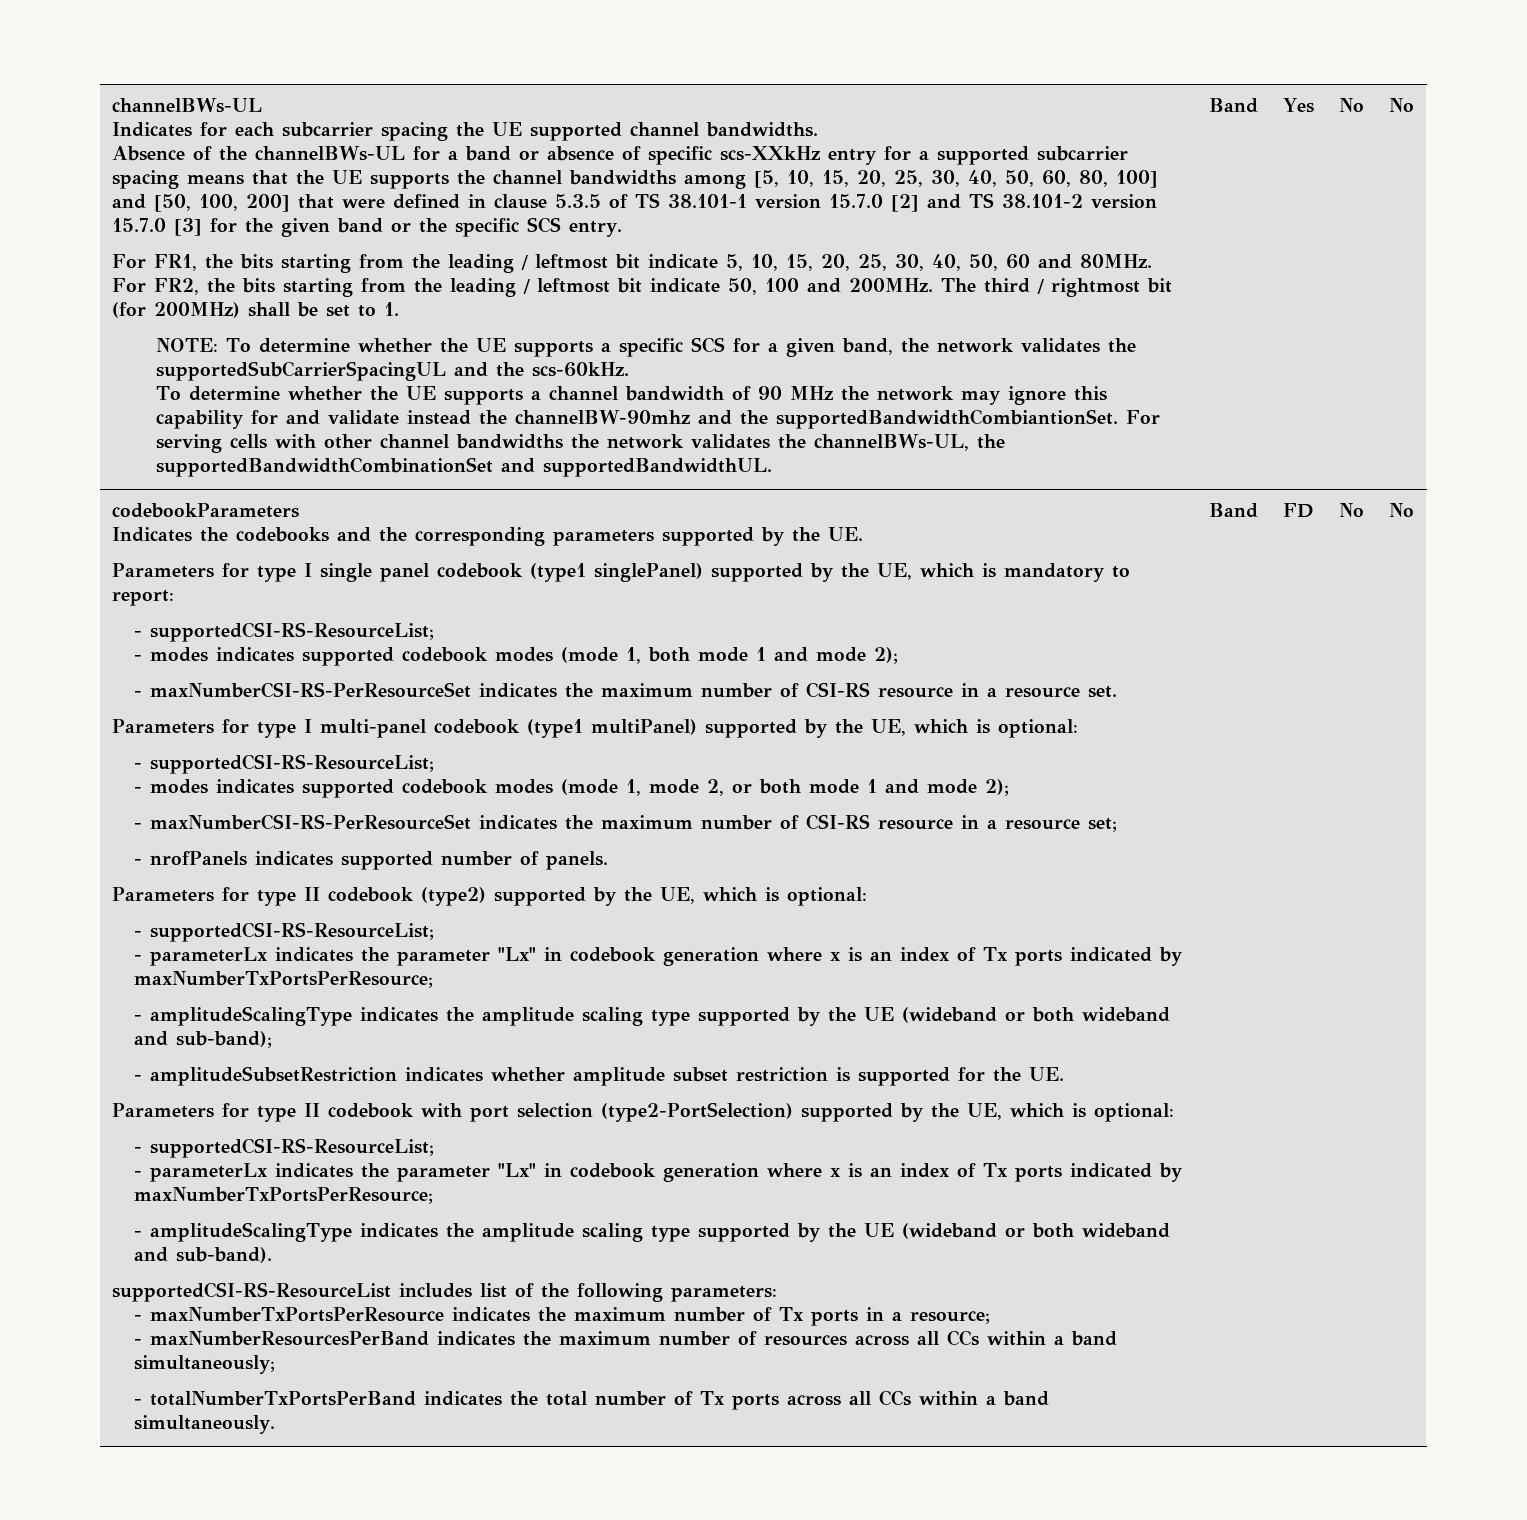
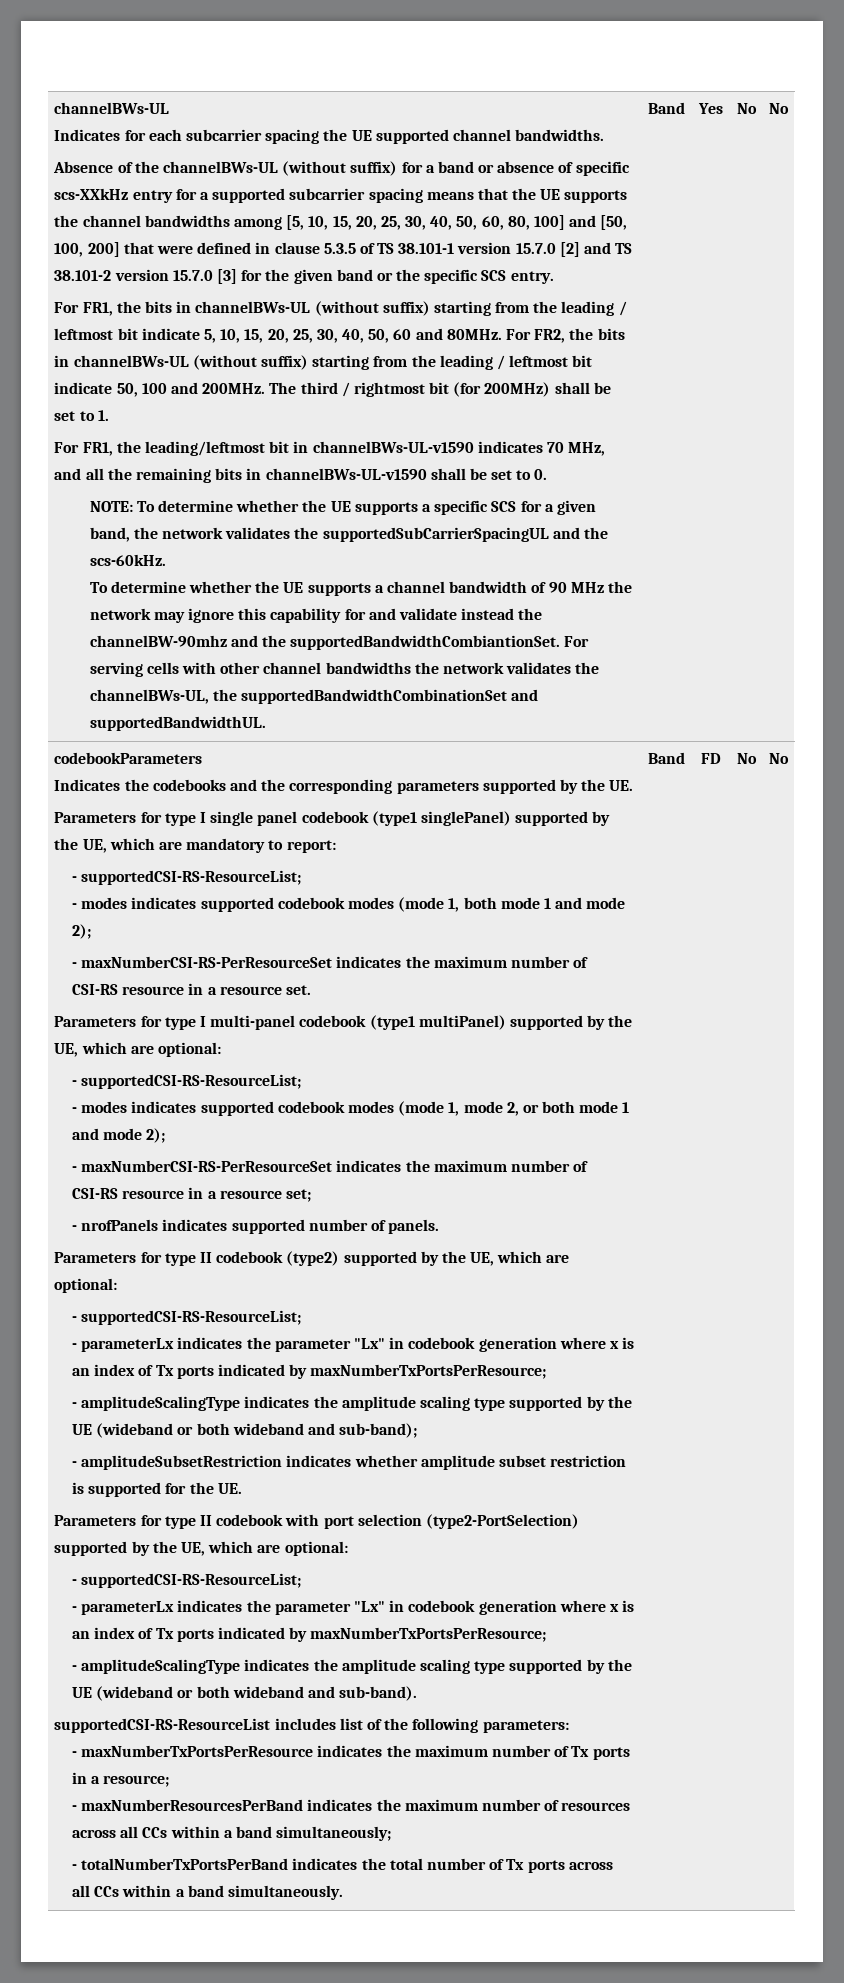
- Absence of the channelBWs-UL for a band or absence of specific scs-XXkHz entry for a supported subcarrier spacing means that the UE supports the channel bandwidths among [5, 10, 15, 20, 25, 30, 40, 50, 60, 80, 100] and [50, 100, 200] that were defined in clause 5.3.5 of TS 38.101-1 version 15.7.0 [2] and TS 38.101-2 version 15.7.0 [3] for the given band or the specific SCS entry.
+ Absence of the channelBWs-UL (without suffix) for a band or absence of specific scs-XXkHz entry for a supported subcarrier spacing means that the UE supports the channel bandwidths among [5, 10, 15, 20, 25, 30, 40, 50, 60, 80, 100] and [50, 100, 200] that were defined in clause 5.3.5 of TS 38.101-1 version 15.7.0 [2] and TS 38.101-2 version 15.7.0 [3] for the given band or the specific SCS entry.
- For FR1, the bits starting from the leading / leftmost bit indicate 5, 10, 15, 20, 25, 30, 40, 50, 60 and 80MHz.
+ For FR1, the bits in channelBWs-UL (without suffix) starting from the leading / leftmost bit indicate 5, 10, 15, 20, 25, 30, 40, 50, 60 and 80MHz.
- For FR2, the bits starting from the leading / leftmost bit indicate 50, 100 and 200MHz.
+ For FR2, the bits in channelBWs-UL (without suffix) starting from the leading / leftmost bit indicate 50, 100 and 200MHz.
+ For FR1, the leading/leftmost bit in channelBWs-UL-v1590 indicates 70 MHz, and all the remaining bits in channelBWs-UL-v1590 shall be set to 0.
- Parameters for type I single panel codebook (type1 singlePanel) supported by the UE, which is mandatory to report:
+ Parameters for type I single panel codebook (type1 singlePanel) supported by the UE, which are mandatory to report:
- Parameters for type I multi-panel codebook (type1 multiPanel) supported by the UE, which is optional:
+ Parameters for type I multi-panel codebook (type1 multiPanel) supported by the UE, which are optional:
- Parameters for type II codebook (type2) supported by the UE, which is optional:
+ Parameters for type II codebook (type2) supported by the UE, which are optional:
- Parameters for type II codebook with port selection (type2-PortSelection) supported by the UE, which is optional:
+ Parameters for type II codebook with port selection (type2-PortSelection) supported by the UE, which are optional:

